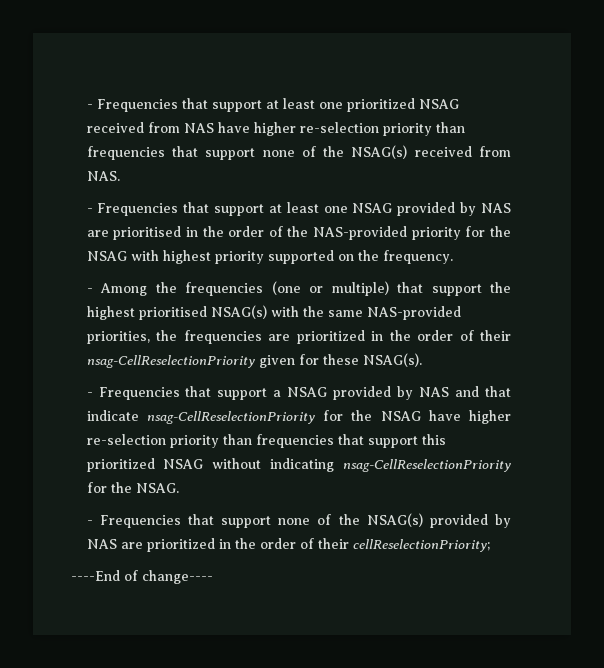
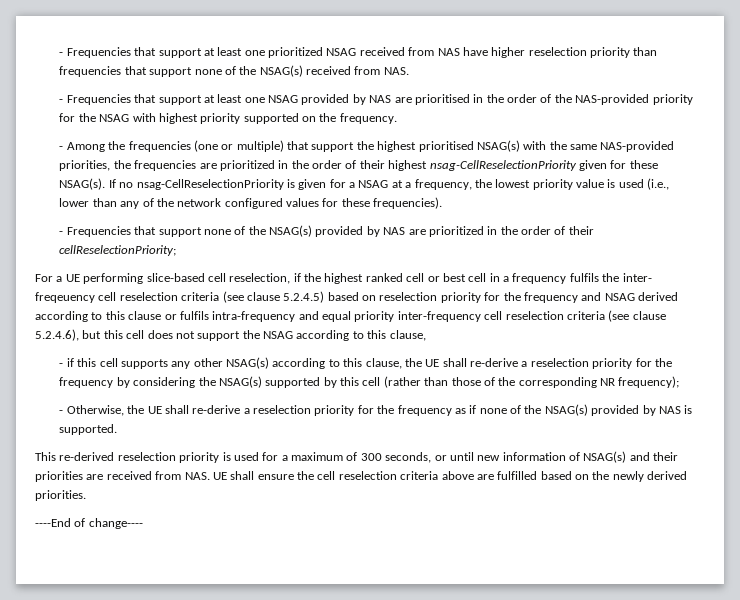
- - Frequencies that support at least one prioritized NSAG received from NAS have higher re-selection priority than frequencies that support none of the NSAG(s) received from NAS.
+ - Frequencies that support at least one prioritized NSAG received from NAS have higher reselection priority than frequencies that support none of the NSAG(s) received from NAS.
- - Among the frequencies (one or multiple) that support the highest prioritised NSAG(s) with the same NAS-provided priorities, the frequencies are prioritized in the order of their nsag-CellReselectionPriority given for these NSAG(s).
- - Frequencies that support a NSAG provided by NAS and that indicate nsag-CellReselectionPriority for the NSAG have higher re-selection priority than frequencies that support this prioritized NSAG without indicating nsag-CellReselectionPriority for the NSAG.
+ - Among the frequencies (one or multiple) that support the highest prioritised NSAG(s) with the same NAS-provided priorities, the frequencies are prioritized in the order of their highest nsag-CellReselectionPriority given for these NSAG(s). If no nsag-CellReselectionPriority is given for a NSAG at a frequency, the lowest priority value is used (i.e., lower than any of the network configured values for these frequencies).
+ For a UE performing slice-based cell reselection, if the highest ranked cell or best cell in a frequency fulfils the inter- freqeuency cell reselection criteria (see clause 5.2.4.5) based on reselection priority for the frequency and NSAG derived according to this clause or fulfils intra-frequency and equal priority inter-frequency cell reselection criteria (see clause 5.2.4.6), but this cell does not support the NSAG according to this clause,
+ - if this cell supports any other NSAG(s) according to this clause, the UE shall re-derive a reselection priority for the frequency by considering the NSAG(s) supported by this cell (rather than those of the corresponding NR frequency);
+ - Otherwise, the UE shall re-derive a reselection priority for the frequency as if none of the NSAG(s) provided by NAS is supported.
+ This re-derived reselection priority is used for a maximum of 300 seconds, or until new information of NSAG(s) and their priorities are received from NAS. UE shall ensure the cell reselection criteria above are fulfilled based on the newly derived priorities.

